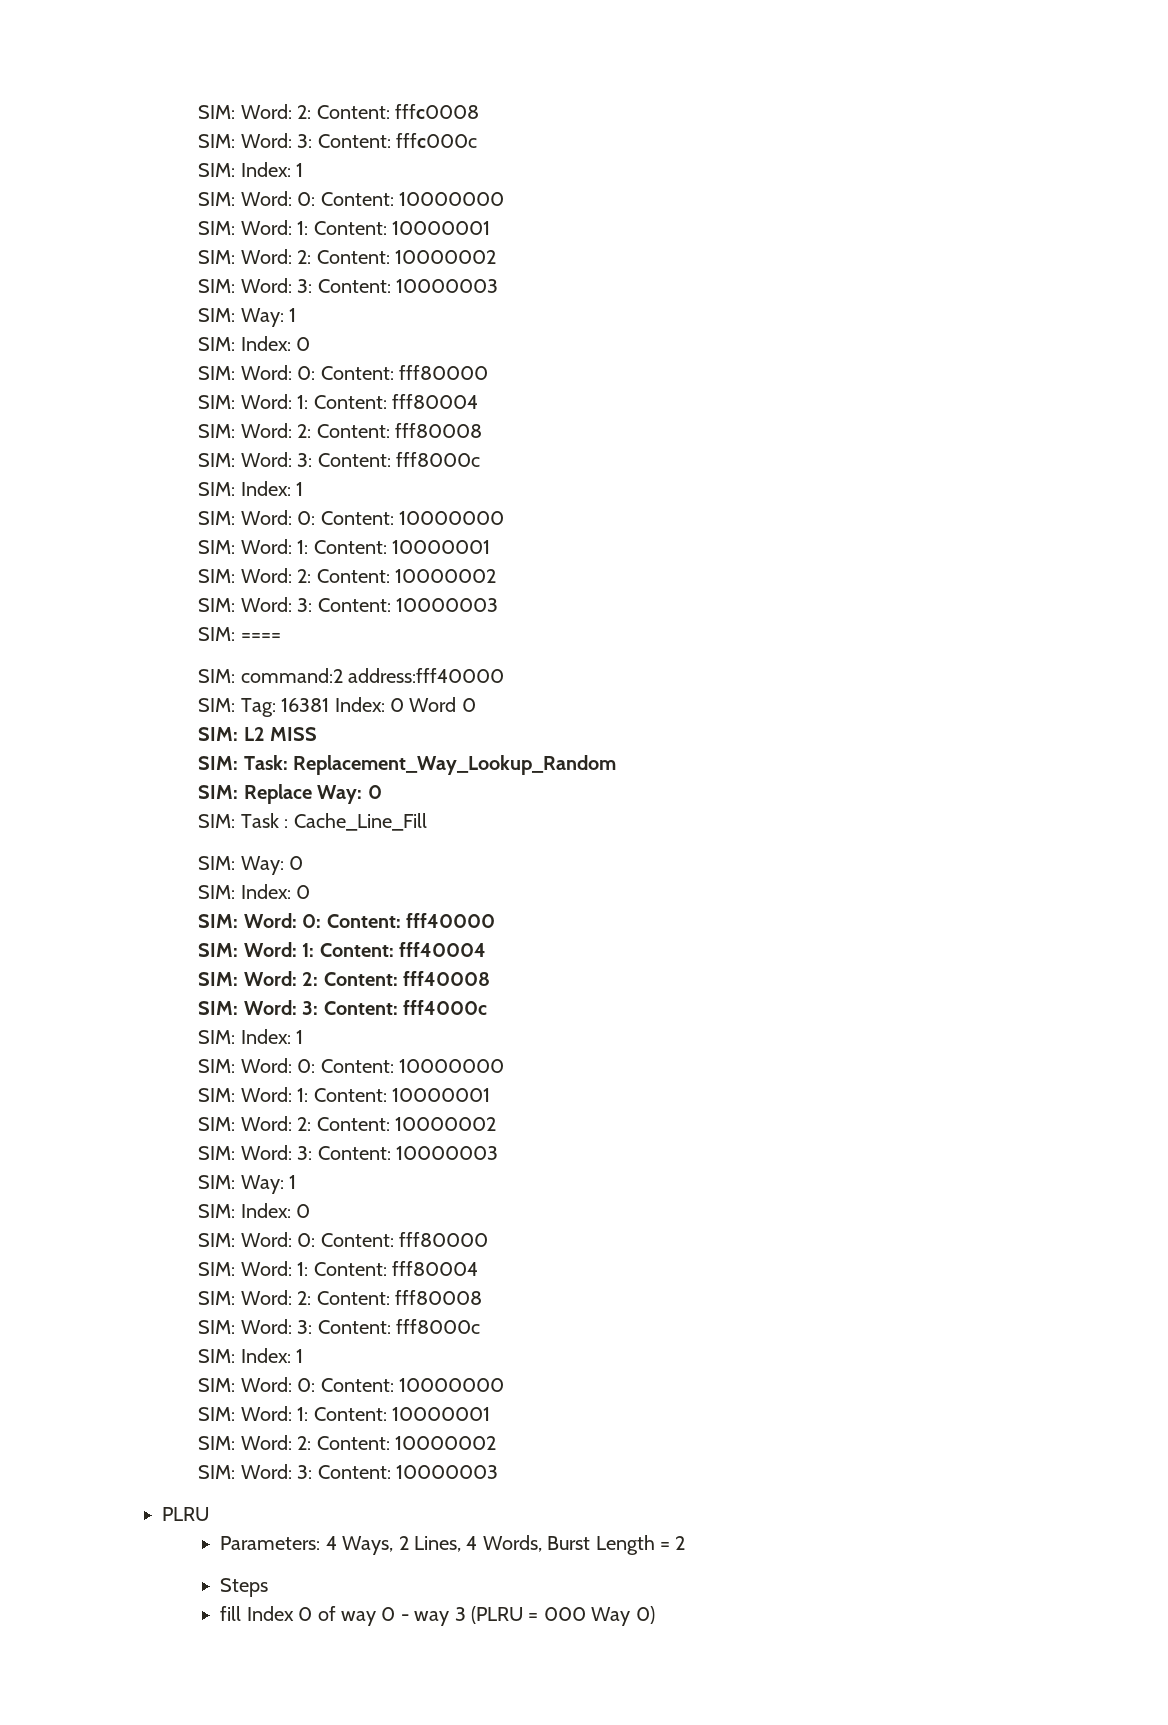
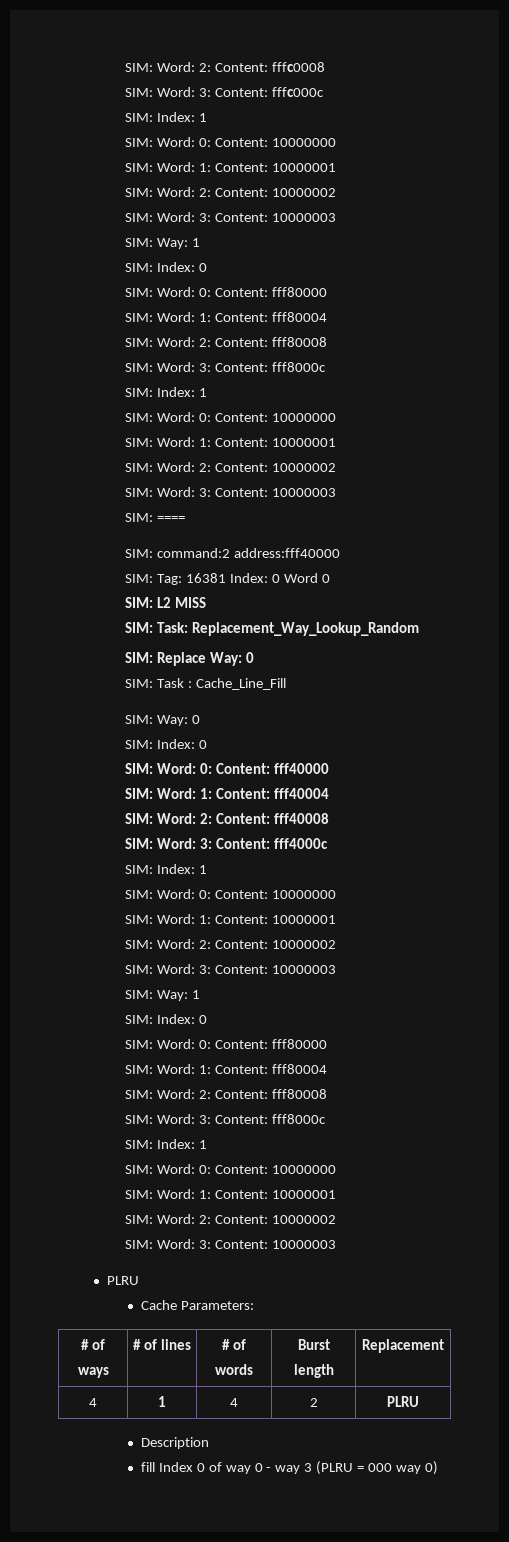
- Parameters: 4 Ways, 2 Lines, 4 Words, Burst Length = 2
- Steps
+ Cache Parameters:
+ # of ways | # of lines | # of words | Burst length | Replacement
+ 4 | 1 | 4 | 2 | PLRU
+ Description
- fill Index 0 of way 0 - way 3 (PLRU = 000 Way 0)
+ fill Index 0 of way 0 - way 3 (PLRU = 000 way 0)

